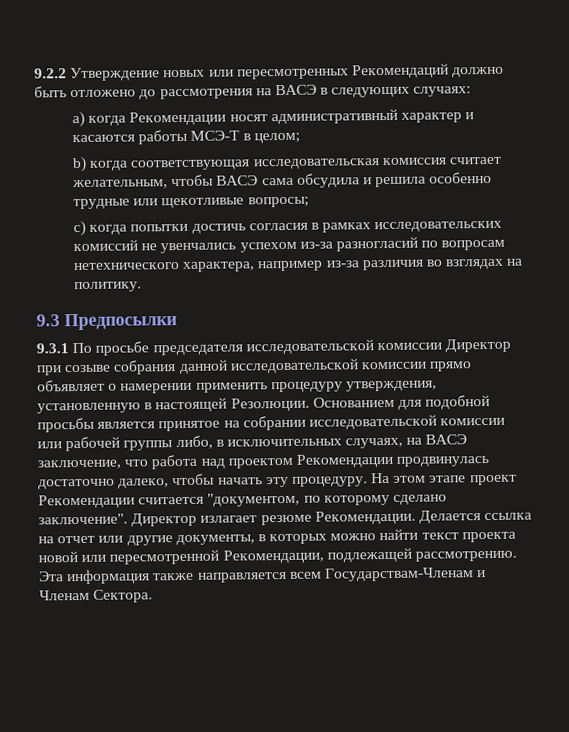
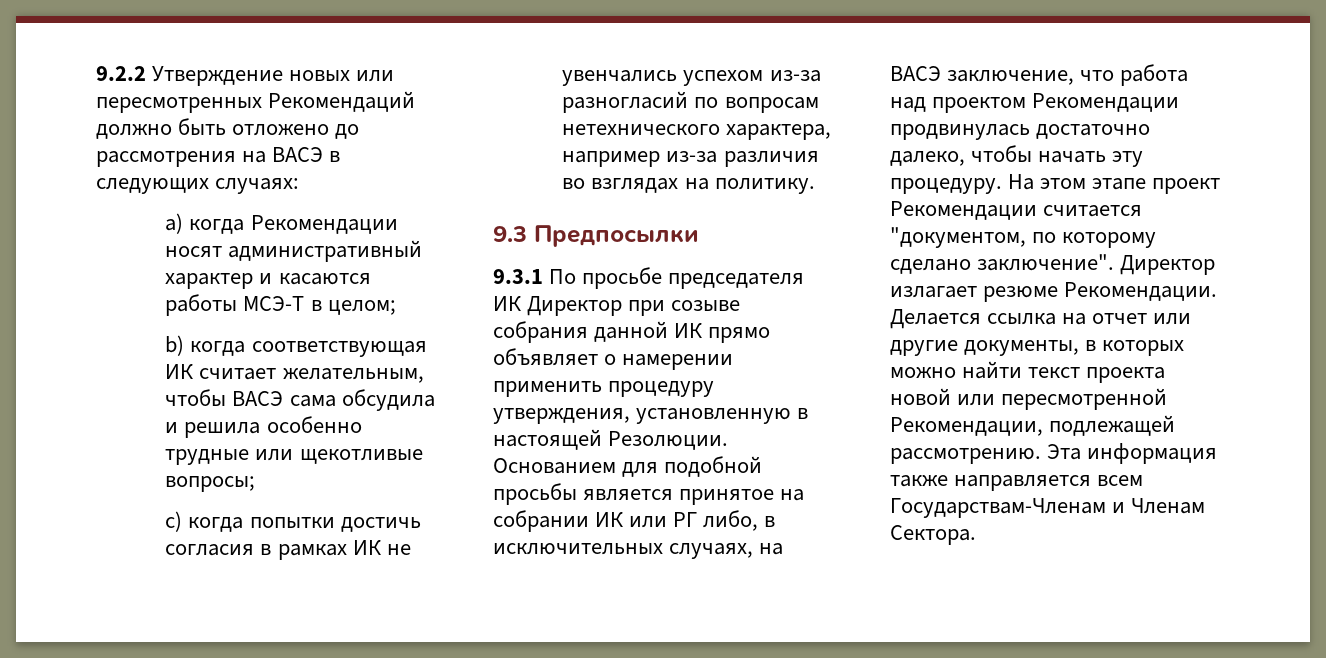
- b) когда соответствующая исследовательская комиссия считает желательным, чтобы ВАСЭ сама обсудила и решила особенно трудные или щекотливые вопросы;
+ b) когда соответствующая ИК считает желательным, чтобы ВАСЭ сама обсудила и решила особенно трудные или щекотливые вопросы;
- c) когда попытки достичь согласия в рамках исследовательских комиссий не увенчались успехом из-за разногласий по вопросам нетехнического характера, например из-за различия во взглядах на политику.
+ c) когда попытки достичь согласия в рамках ИК не увенчались успехом из-за разногласий по вопросам нетехнического характера, например из-за различия во взглядах на политику.
- 9.3.1 По просьбе председателя исследовательской комиссии Директор при созыве собрания данной исследовательской комиссии прямо объявляет о намерении применить процедуру утверждения, установленную в настоящей Резолюции.
+ 9.3.1 По просьбе председателя ИК Директор при созыве собрания данной ИК прямо объявляет о намерении применить процедуру утверждения, установленную в настоящей Резолюции.
- Основанием для подобной просьбы является принятое на собрании исследовательской комиссии или рабочей группы либо, в исключительных случаях, на ВАСЭ заключение, что работа над проектом Рекомендации продвинулась достаточно далеко, чтобы начать эту процедуру.
+ Основанием для подобной просьбы является принятое на собрании ИК или РГ либо, в исключительных случаях, на ВАСЭ заключение, что работа над проектом Рекомендации продвинулась достаточно далеко, чтобы начать эту процедуру.

